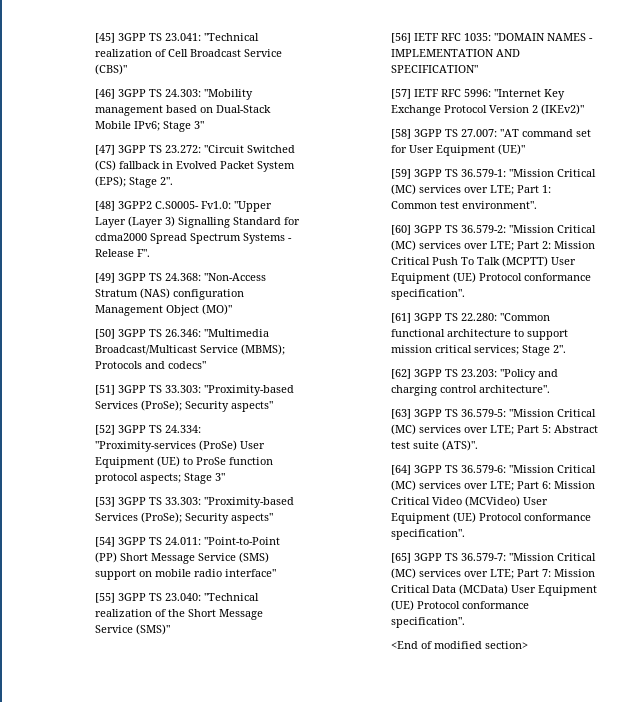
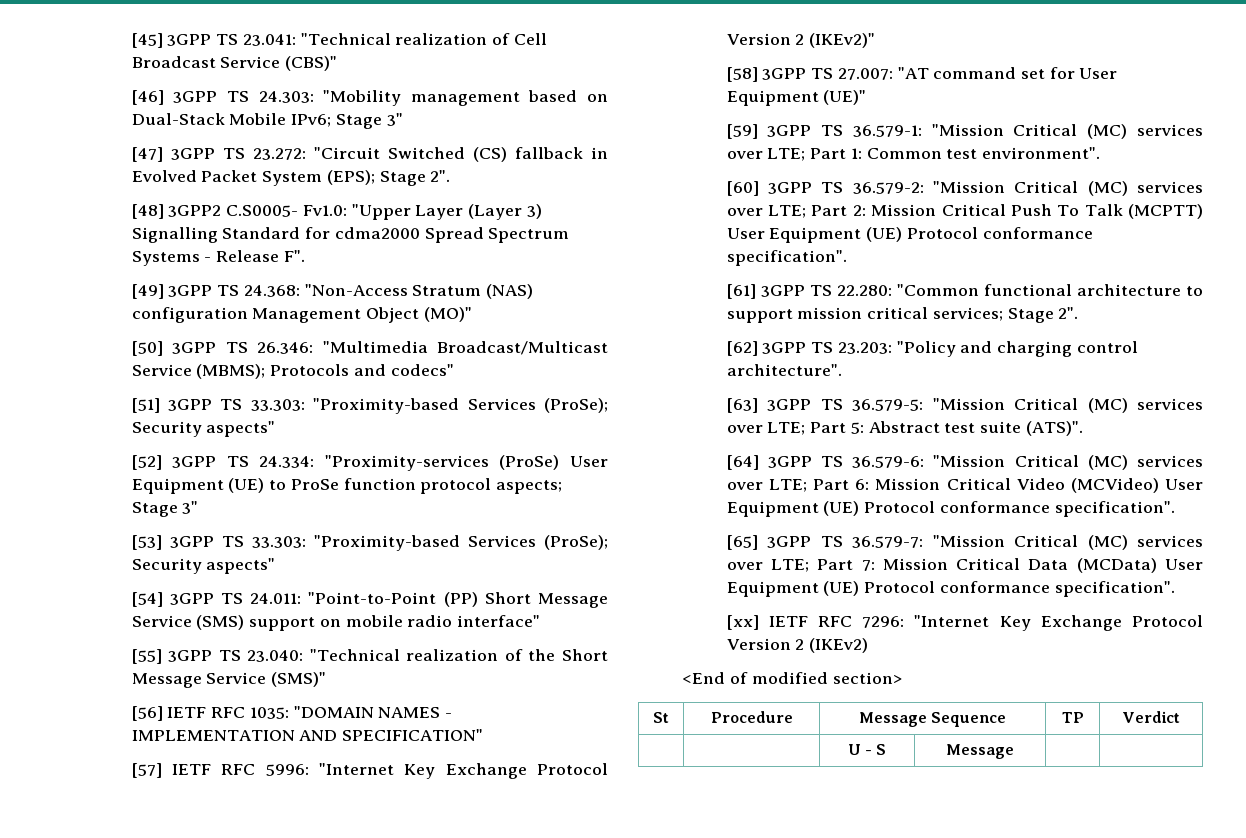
+ [xx] IETF RFC 7296: "Internet Key Exchange Protocol Version 2 (IKEv2)
  <End of modified section>
+ St | Procedure | Message Sequence | TP | Verdict
+ | | U - S | Message | |

